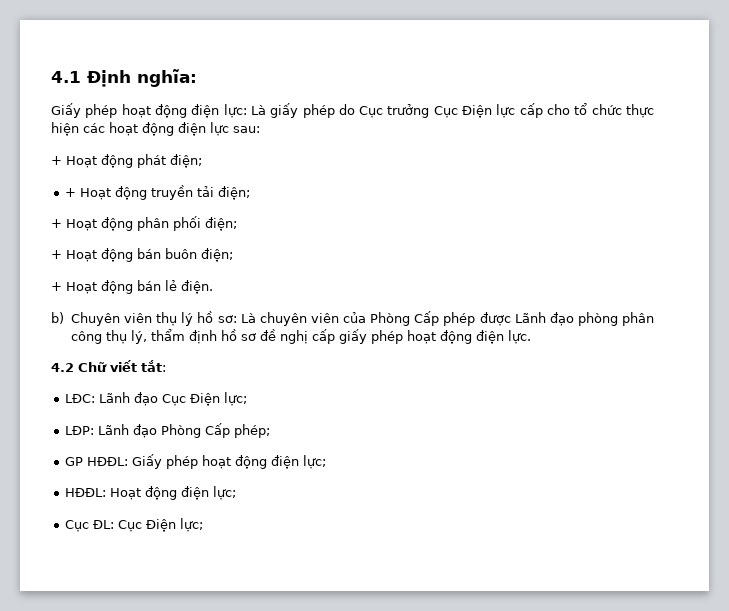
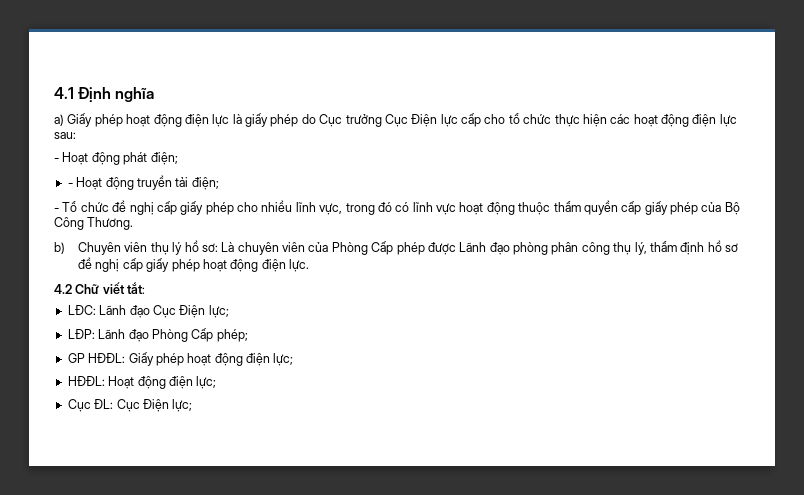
- 4.1 Định nghĩa:
- Giấy phép hoạt động điện lực: Là giấy phép do Cục trưởng Cục Điện lực cấp cho tổ chức thực hiện các hoạt động điện lực sau:
+ 4.1 Định nghĩa
+ a) Giấy phép hoạt động điện lực là giấy phép do Cục trưởng Cục Điện lực cấp cho tổ chức thực hiện các hoạt động điện lực sau:
- + Hoạt động phát điện;
+ - Hoạt động phát điện;
- + Hoạt động truyền tải điện;
+ - Hoạt động truyền tải điện;
- + Hoạt động phân phối điện;
- + Hoạt động bán buôn điện;
- + Hoạt động bán lẻ điện.
+ - Tổ chức đề nghị cấp giấy phép cho nhiều lĩnh vực, trong đó có lĩnh vực hoạt động thuộc thẩm quyền cấp giấy phép của Bộ Công Thương.

